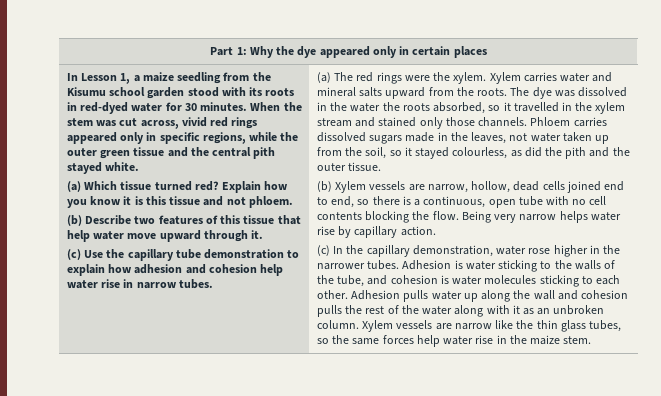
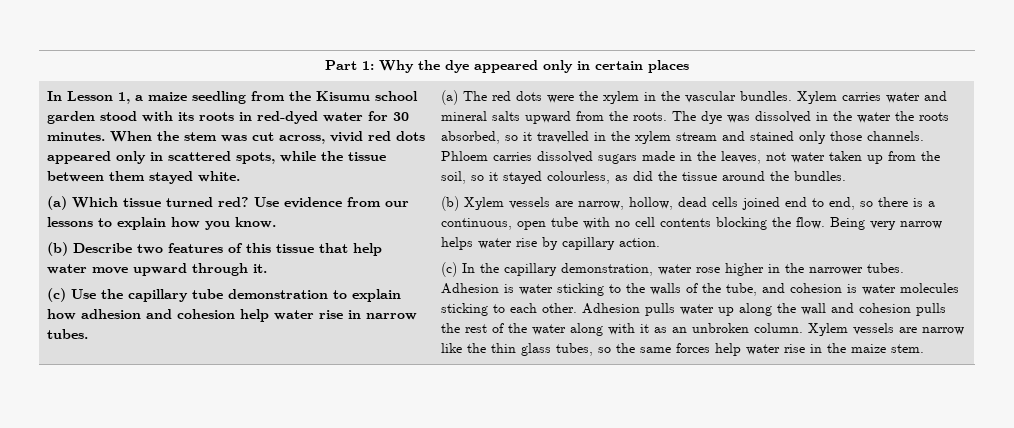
- When the stem was cut across, vivid red rings appeared only in specific regions, while the outer green tissue and the central pith stayed white.
+ When the stem was cut across, vivid red dots appeared only in scattered spots, while the tissue between them stayed white.
- Explain how you know it is this tissue and not phloem.
+ Use evidence from our lessons to explain how you know.
- (a) The red rings were the xylem.
+ (a) The red dots were the xylem in the vascular bundles.
- Phloem carries dissolved sugars made in the leaves, not water taken up from the soil, so it stayed colourless, as did the pith and the outer tissue.
+ Phloem carries dissolved sugars made in the leaves, not water taken up from the soil, so it stayed colourless, as did the tissue around the bundles.

